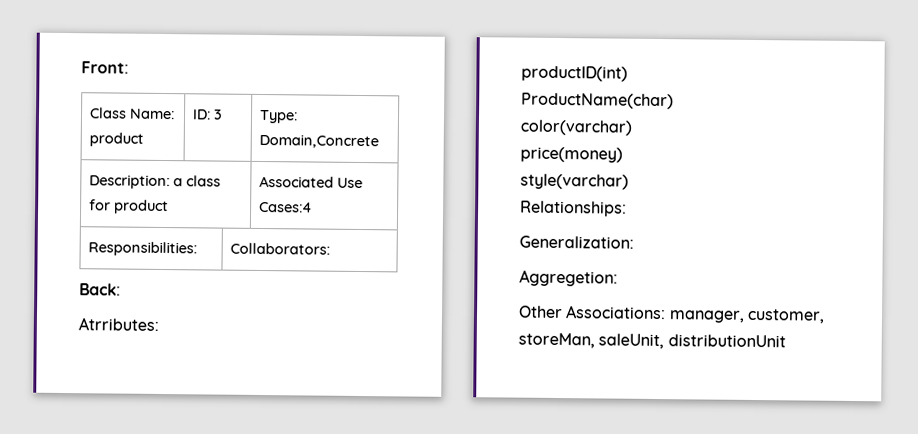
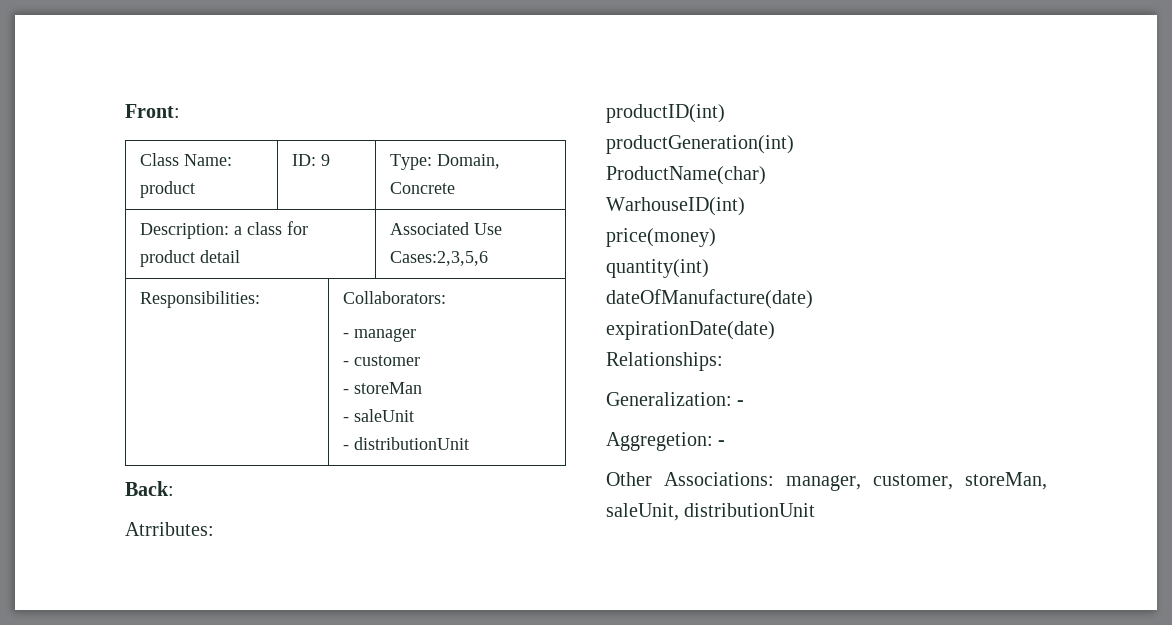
- Class Name: product | ID: 3 | Type: Domain,Concrete
+ Class Name: product | ID: 9 | Type: Domain, Concrete
- Description: a class for product | Associated Use Cases:4
+ Description: a class for product detail | Associated Use Cases:2,3,5,6
  Responsibilities: | Collaborators:
+ - manager
+ - customer
+ - storeMan
+ - saleUnit
+ - distributionUnit
+ productGeneration(int)
- color(varchar)
+ WarhouseID(int)
- style(varchar)
+ quantity(int)
+ dateOfManufacture(date)
+ expirationDate(date)
- Generalization:
+ Generalization: -
- Aggregetion:
+ Aggregetion: -

